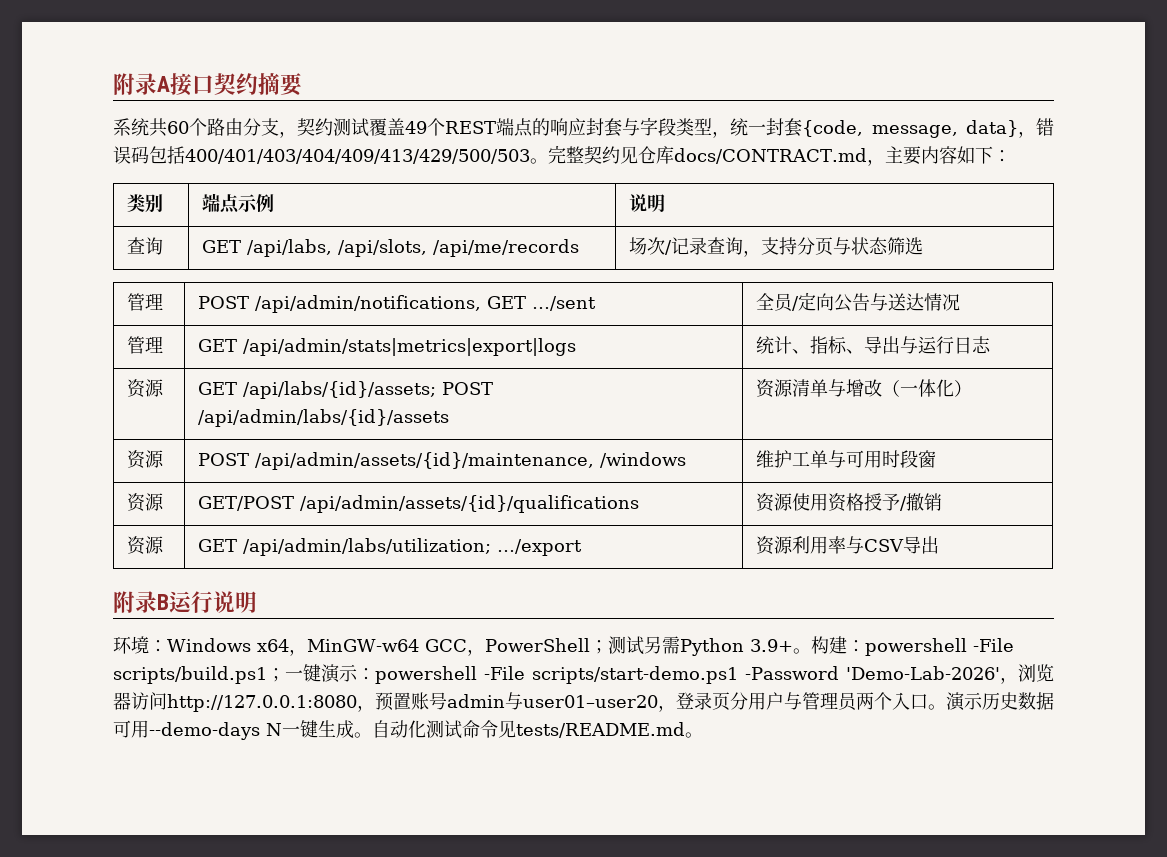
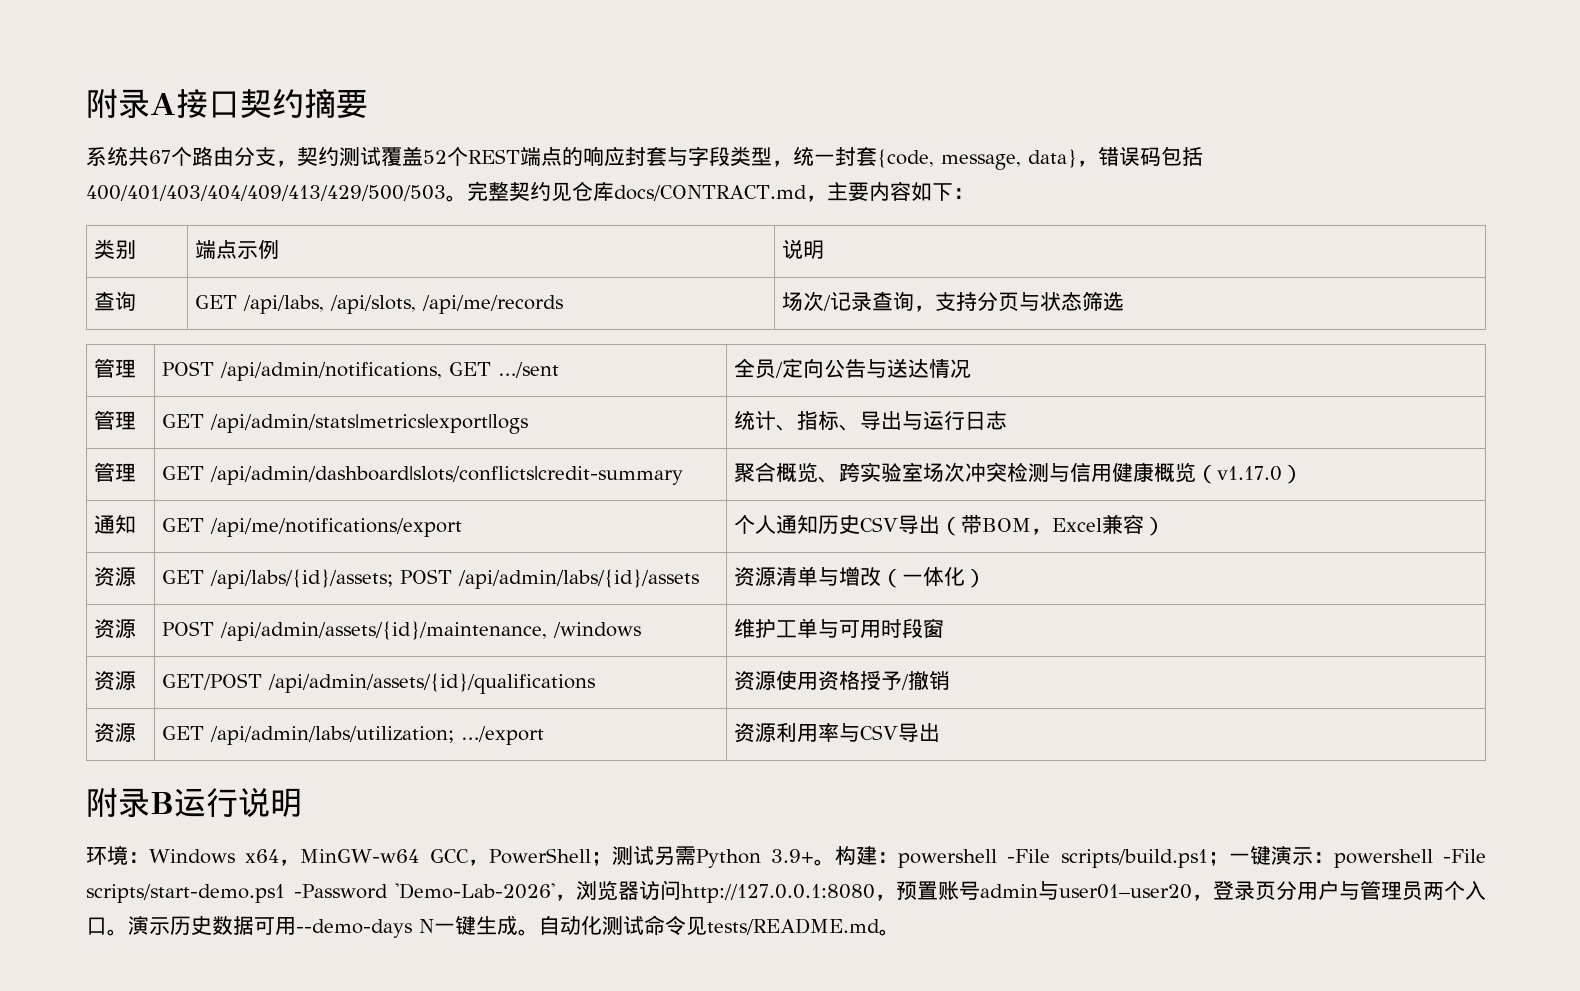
- 系统共60个路由分支，契约测试覆盖49个REST端点的响应封套与字段类型，统一封套{code, message, data}，错误码包括400/401/403/404/409/413/429/500/503。
+ 系统共67个路由分支，契约测试覆盖52个REST端点的响应封套与字段类型，统一封套{code, message, data}，错误码包括400/401/403/404/409/413/429/500/503。
+ 管理 | GET /api/admin/dashboard|slots/conflicts|credit-summary | 聚合概览、跨实验室场次冲突检测与信用健康概览（v1.17.0）
+ 通知 | GET /api/me/notifications/export | 个人通知历史CSV导出（带BOM，Excel兼容）

